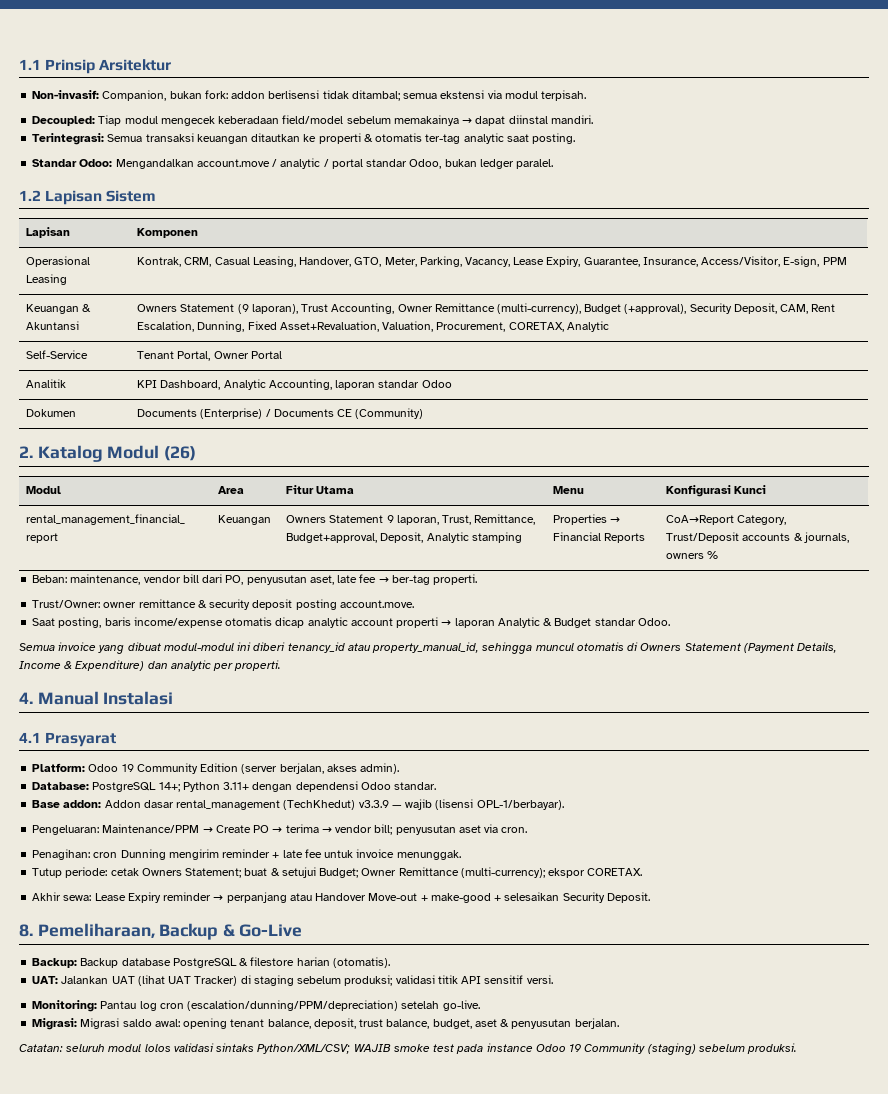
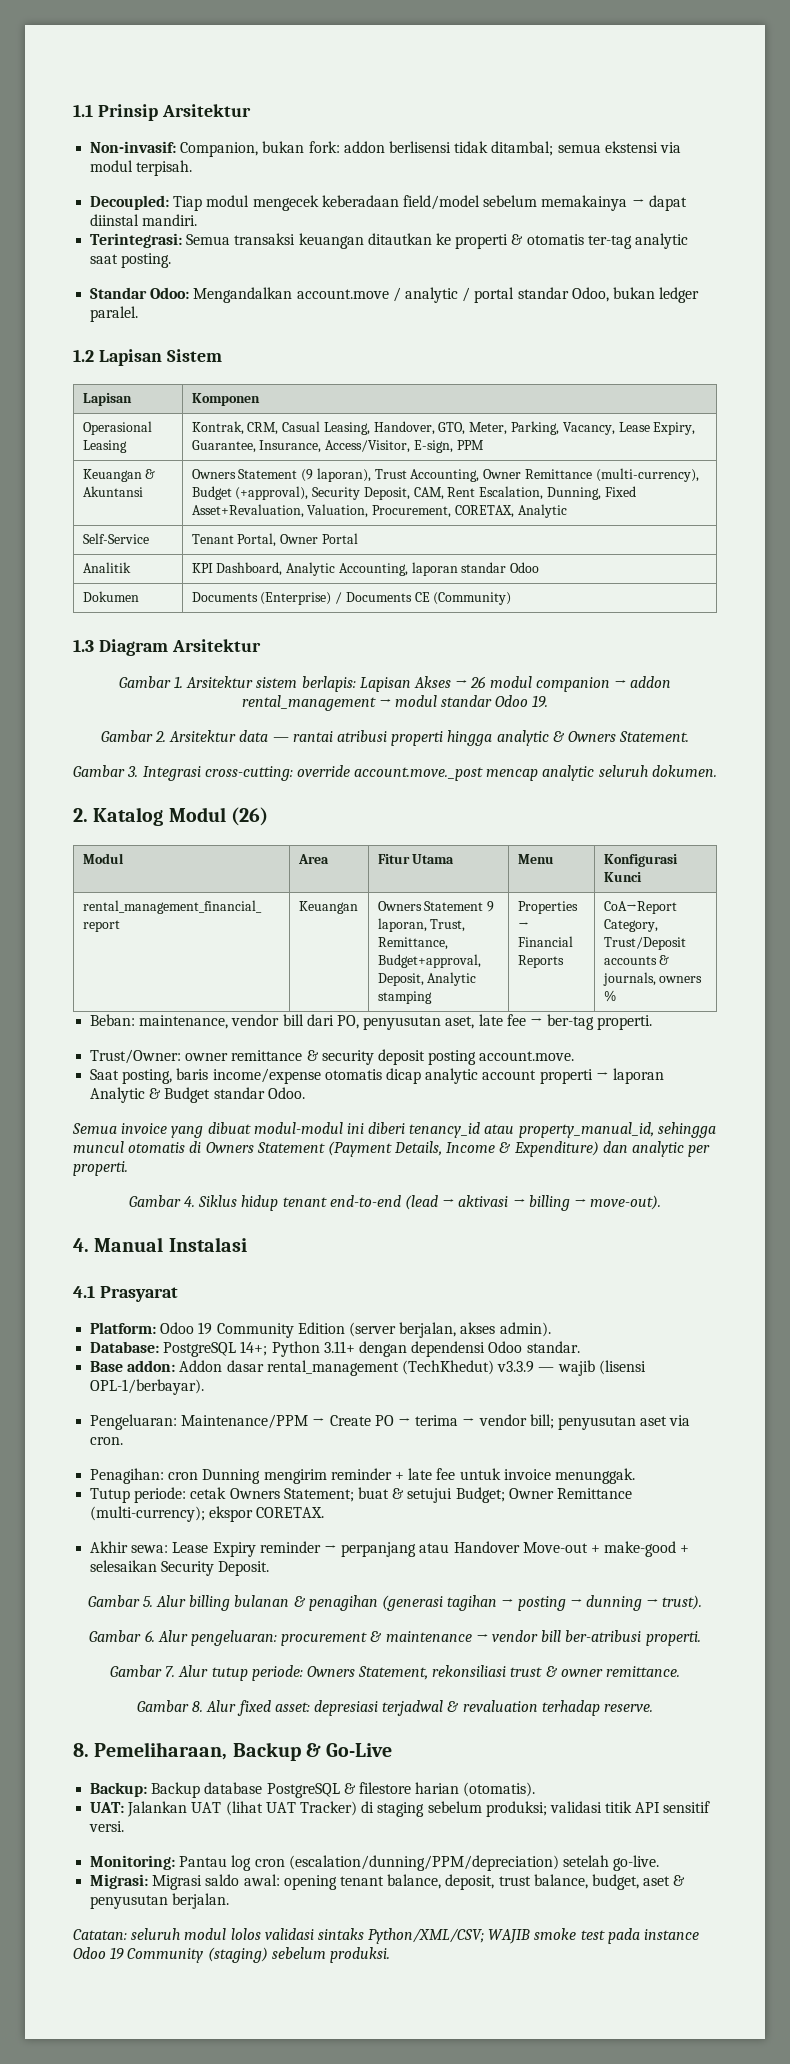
+ 1.3 Diagram Arsitektur
+ Gambar 1. Arsitektur sistem berlapis: Lapisan Akses → 26 modul companion → addon rental_management → modul standar Odoo 19.
+ Gambar 2. Arsitektur data — rantai atribusi properti hingga analytic & Owners Statement.
+ Gambar 3. Integrasi cross-cutting: override account.move._post mencap analytic seluruh dokumen.
+ Gambar 4. Siklus hidup tenant end-to-end (lead → aktivasi → billing → move-out).
+ Gambar 5. Alur billing bulanan & penagihan (generasi tagihan → posting → dunning → trust).
+ Gambar 6. Alur pengeluaran: procurement & maintenance → vendor bill ber-atribusi properti.
+ Gambar 7. Alur tutup periode: Owners Statement, rekonsiliasi trust & owner remittance.
+ Gambar 8. Alur fixed asset: depresiasi terjadwal & revaluation terhadap reserve.

